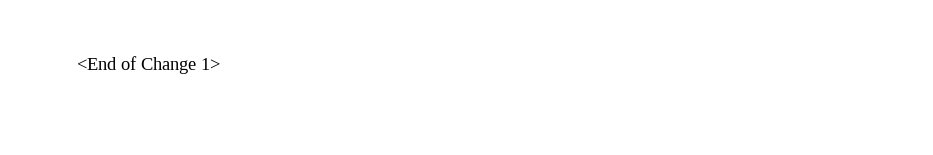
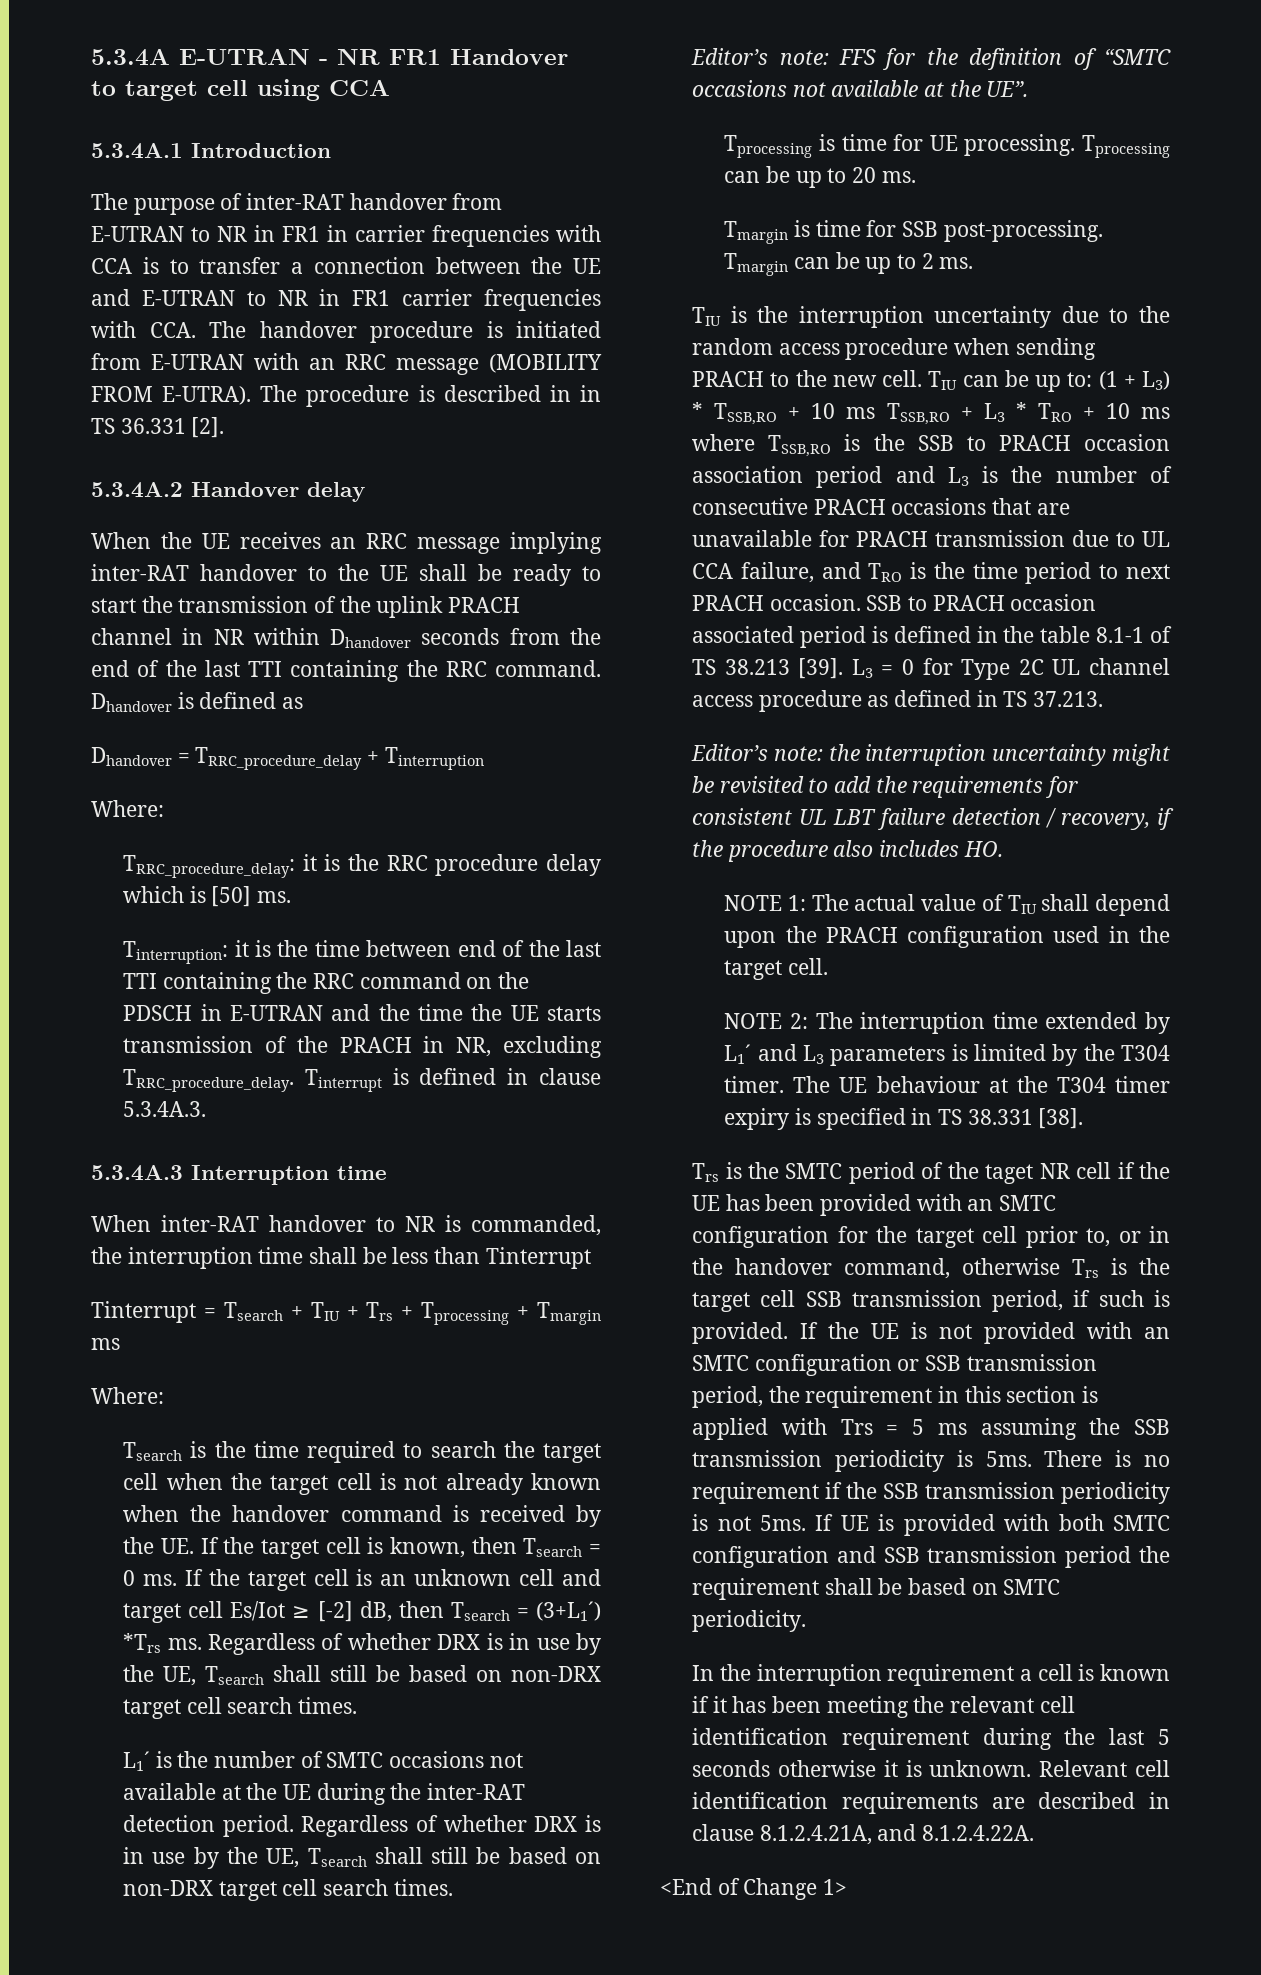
+ 5.3.4A E-UTRAN - NR FR1 Handover to target cell using CCA
+ 5.3.4A.1 Introduction
+ The purpose of inter-RAT handover from E-UTRAN to NR in FR1 in carrier frequencies with CCA is to transfer a connection between the UE and E-UTRAN to NR in FR1 carrier frequencies with CCA. The handover procedure is initiated from E-UTRAN with an RRC message (MOBILITY FROM E-UTRA). The procedure is described in in TS 36.331 [2].
+ 5.3.4A.2 Handover delay
+ When the UE receives an RRC message implying inter-RAT handover to the UE shall be ready to start the transmission of the uplink PRACH channel in NR within Dhandover seconds from the end of the last TTI containing the RRC command. Dhandover is defined as
+ Dhandover = TRRC_procedure_delay + Tinterruption
+ Where:
+ TRRC_procedure_delay: it is the RRC procedure delay which is [50] ms.
+ Tinterruption: it is the time between end of the last TTI containing the RRC command on the PDSCH in E-UTRAN and the time the UE starts transmission of the PRACH in NR, excluding TRRC_procedure_delay. Tinterrupt is defined in clause 5.3.4A.3.
+ 5.3.4A.3 Interruption time
+ When inter-RAT handover to NR is commanded, the interruption time shall be less than Tinterrupt
+ Tinterrupt = Tsearch + TIU + Trs + Tprocessing + Tmargin ms
+ Where:
+ Tsearch is the time required to search the target cell when the target cell is not already known when the handover command is received by the UE. If the target cell is known, then Tsearch = 0 ms. If the target cell is an unknown cell and target cell Es/Iot ≥ [-2] dB, then Tsearch = (3+L1´) *Trs ms. Regardless of whether DRX is in use by the UE, Tsearch shall still be based on non-DRX target cell search times.
+ L1´ is the number of SMTC occasions not available at the UE during the inter-RAT detection period. Regardless of whether DRX is in use by the UE, Tsearch shall still be based on non-DRX target cell search times.
+ Editor’s note: FFS for the definition of “SMTC occasions not available at the UE”.
+ Tprocessing is time for UE processing. Tprocessing can be up to 20 ms.
+ Tmargin is time for SSB post-processing. Tmargin can be up to 2 ms.
+ TIU is the interruption uncertainty due to the random access procedure when sending PRACH to the new cell. TIU can be up to: (1 + L3) * TSSB,RO + 10 ms TSSB,RO + L3 * TRO + 10 ms where TSSB,RO is the SSB to PRACH occasion association period and L3 is the number of consecutive PRACH occasions that are unavailable for PRACH transmission due to UL CCA failure, and TRO is the time period to next PRACH occasion. SSB to PRACH occasion associated period is defined in the table 8.1-1 of TS 38.213 [39]. L3 = 0 for Type 2C UL channel access procedure as defined in TS 37.213.
+ Editor’s note: the interruption uncertainty might be revisited to add the requirements for consistent UL LBT failure detection / recovery, if the procedure also includes HO.
+ NOTE 1: The actual value of TIU shall depend upon the PRACH configuration used in the target cell.
+ NOTE 2: The interruption time extended by L1´ and L3 parameters is limited by the T304 timer. The UE behaviour at the T304 timer expiry is specified in TS 38.331 [38].
+ Trs is the SMTC period of the taget NR cell if the UE has been provided with an SMTC configuration for the target cell prior to, or in the handover command, otherwise Trs is the target cell SSB transmission period, if such is provided. If the UE is not provided with an SMTC configuration or SSB transmission period, the requirement in this section is applied with Trs = 5 ms assuming the SSB transmission periodicity is 5ms. There is no requirement if the SSB transmission periodicity is not 5ms. If UE is provided with both SMTC configuration and SSB transmission period the requirement shall be based on SMTC periodicity.
+ In the interruption requirement a cell is known if it has been meeting the relevant cell identification requirement during the last 5 seconds otherwise it is unknown. Relevant cell identification requirements are described in clause 8.1.2.4.21A, and 8.1.2.4.22A.

